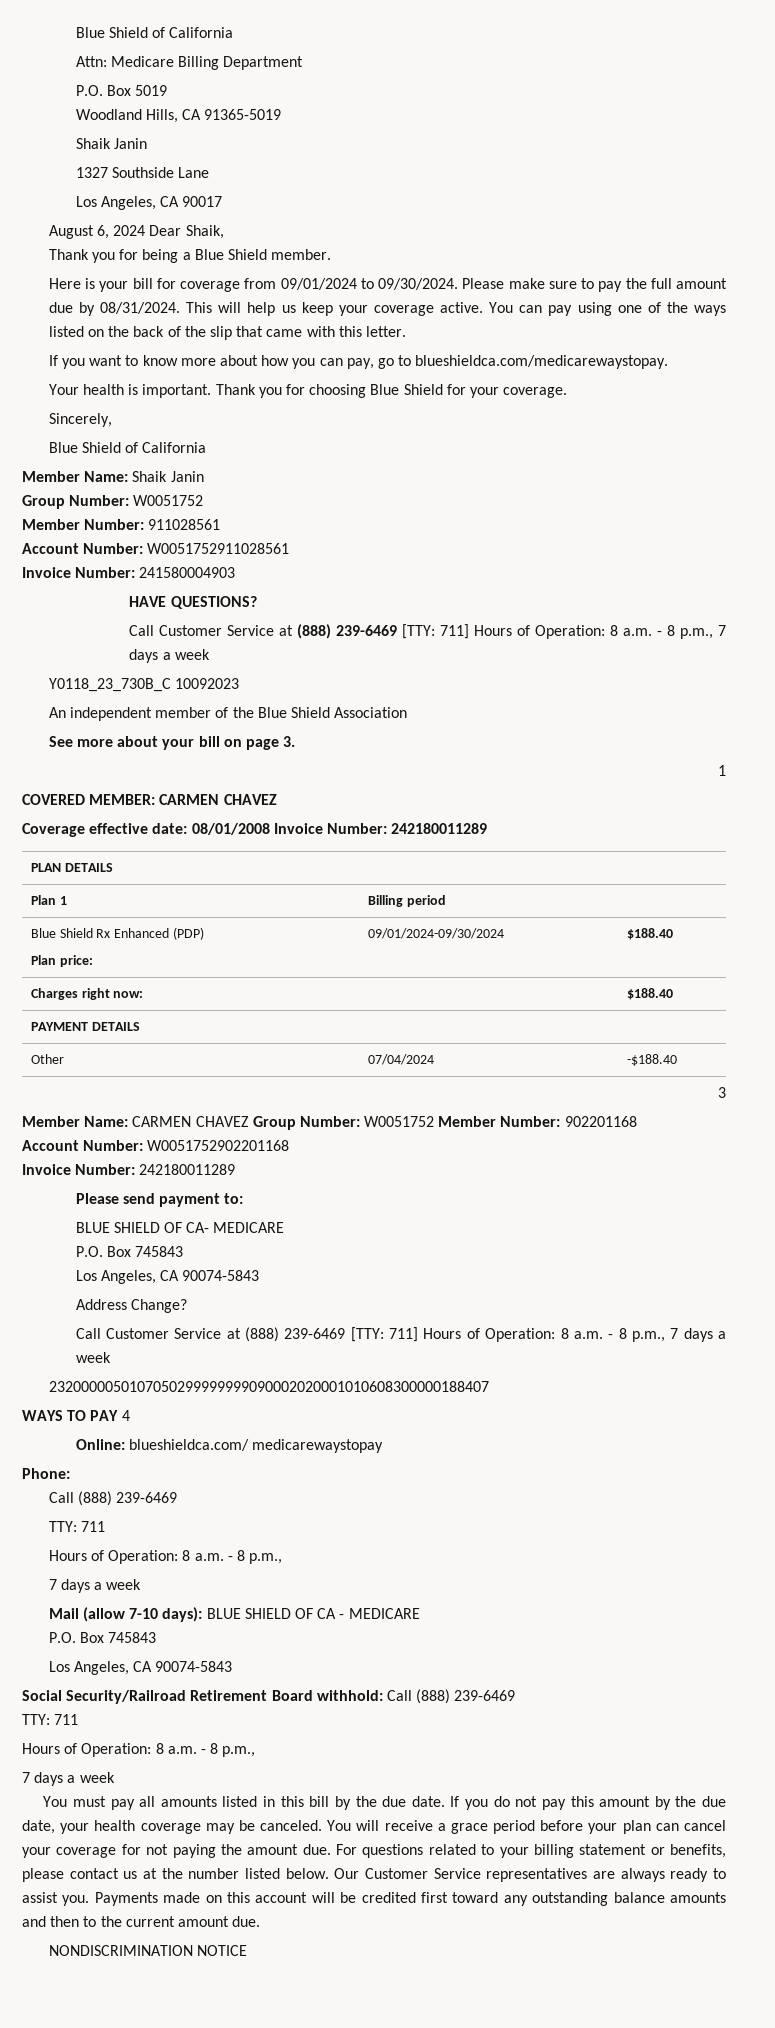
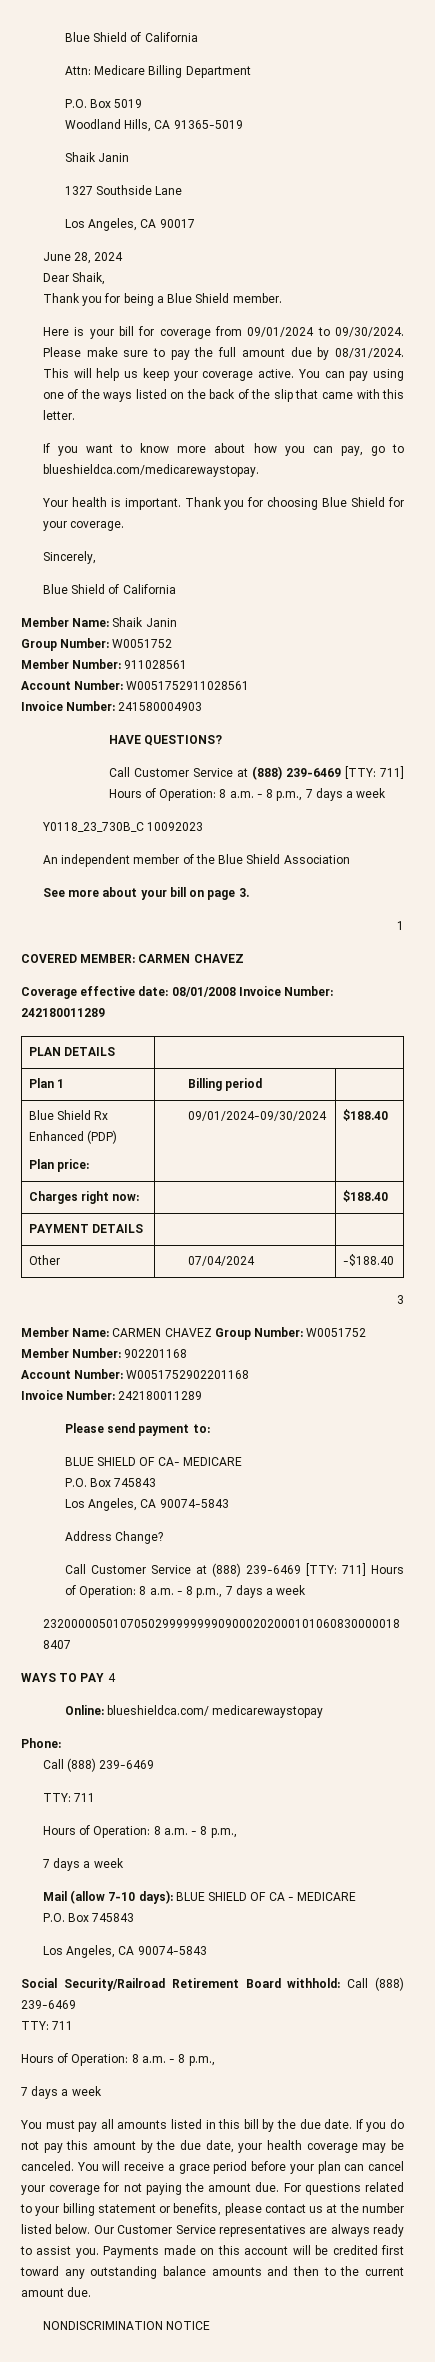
- August 6, 2024 Dear Shaik,
+ June 28, 2024
+ Dear Shaik,

